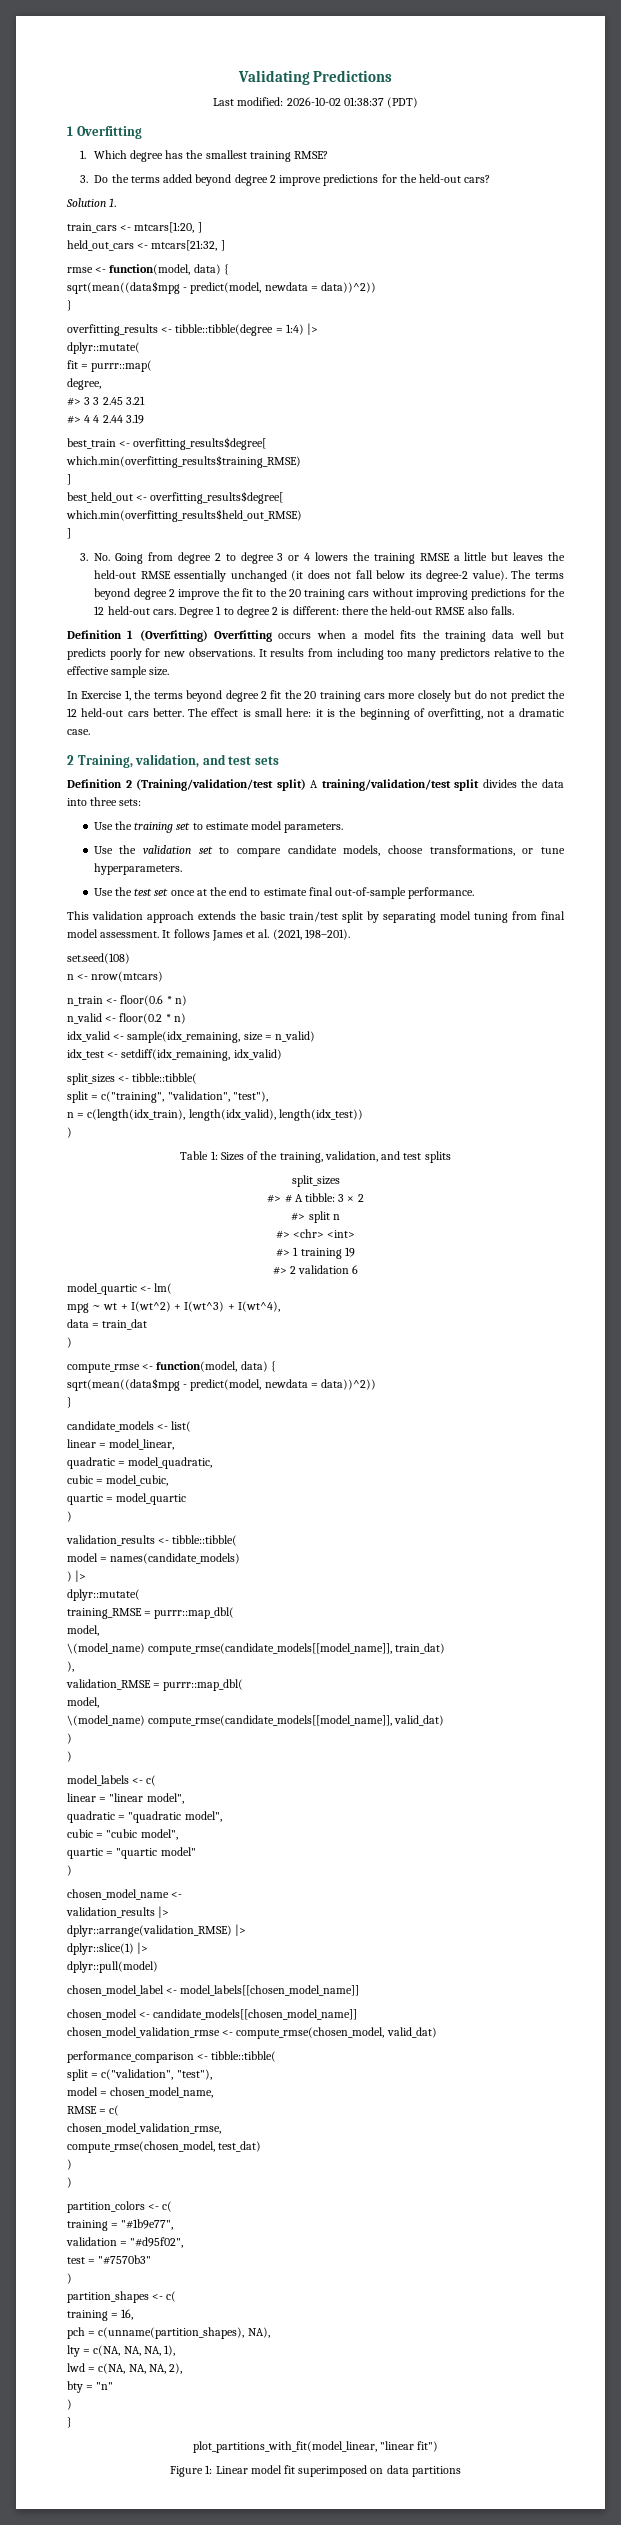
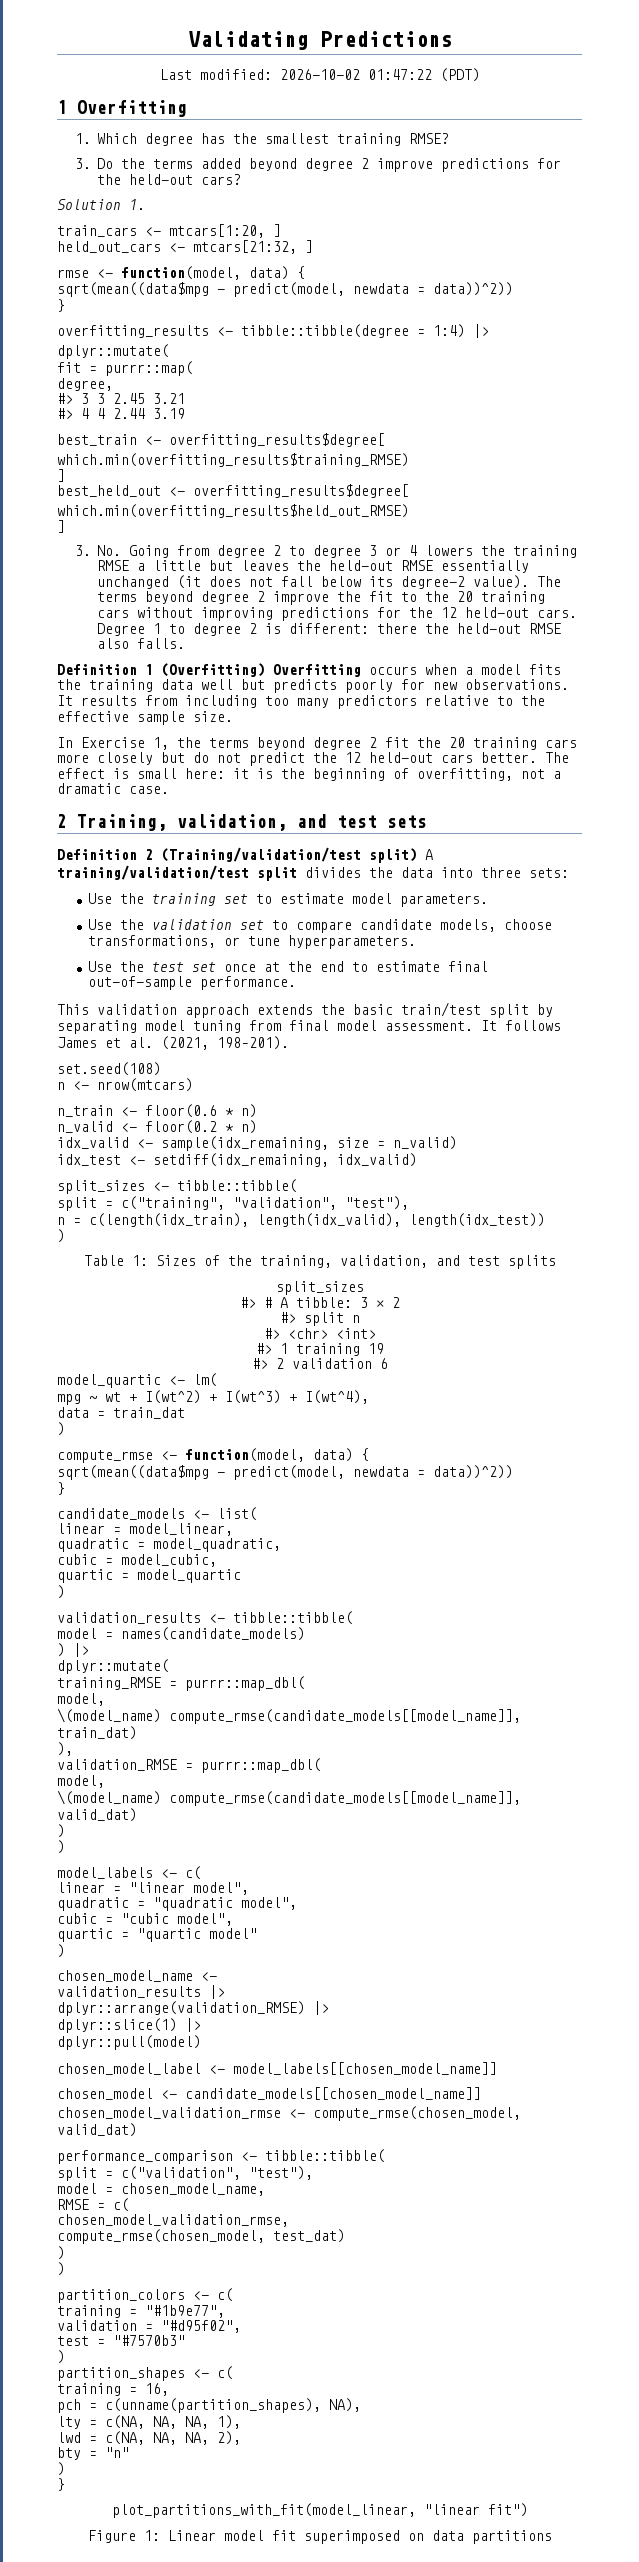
- Last modified: 2026-10-02 01:38:37 (PDT)
+ Last modified: 2026-10-02 01:47:22 (PDT)

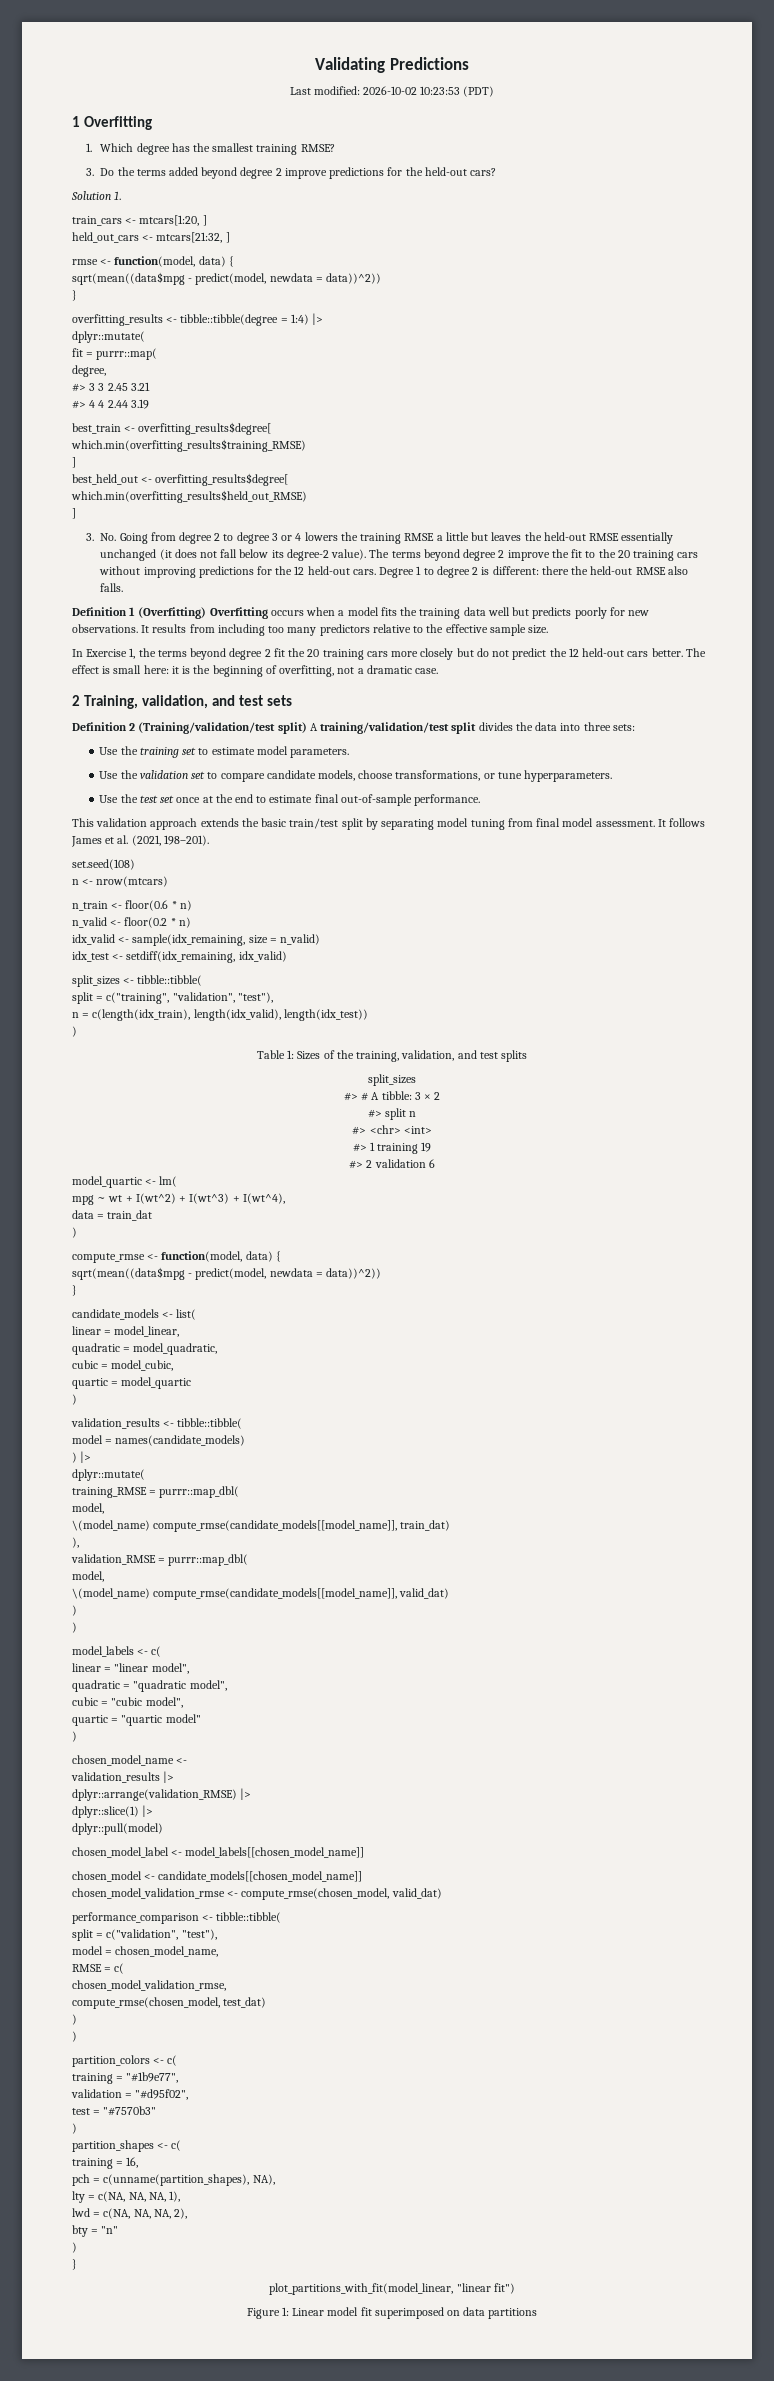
- Last modified: 2026-10-02 01:47:22 (PDT)
+ Last modified: 2026-10-02 10:23:53 (PDT)

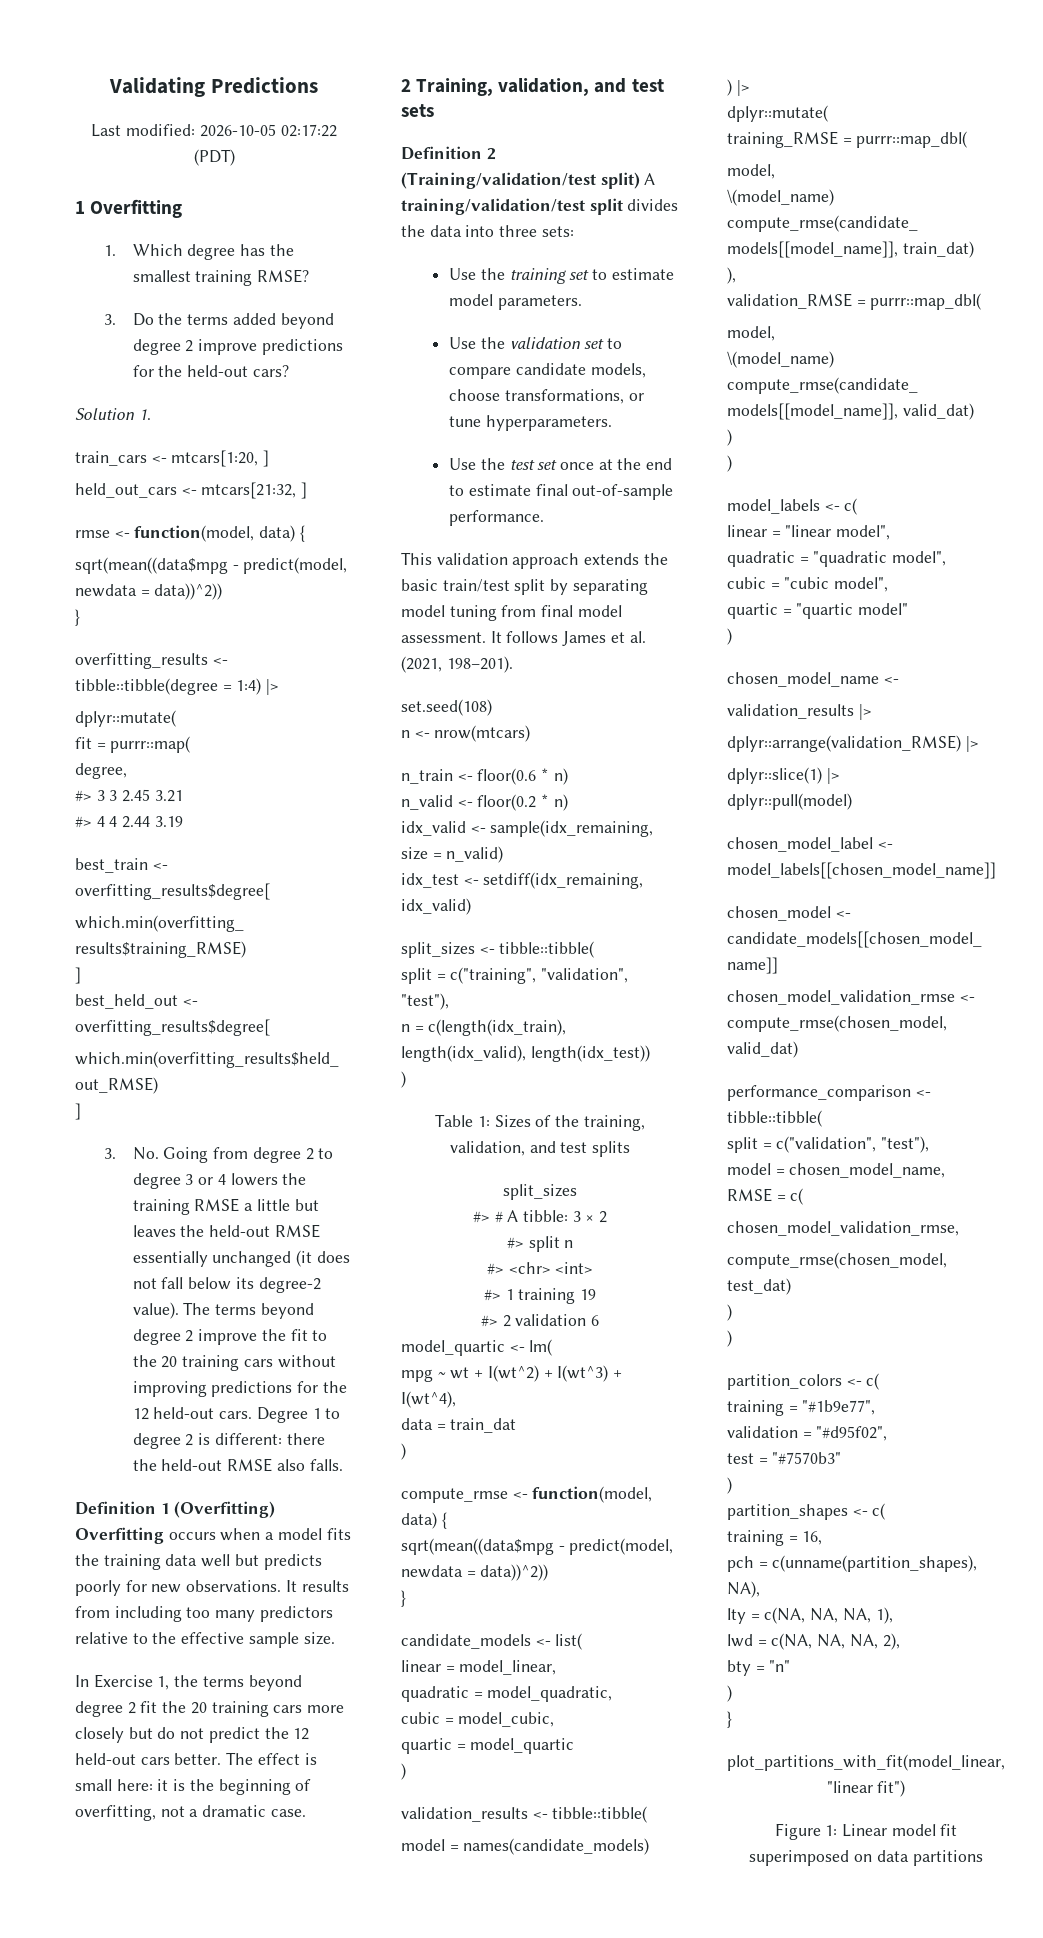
- Last modified: 2026-10-02 10:23:53 (PDT)
+ Last modified: 2026-10-05 02:17:22 (PDT)

